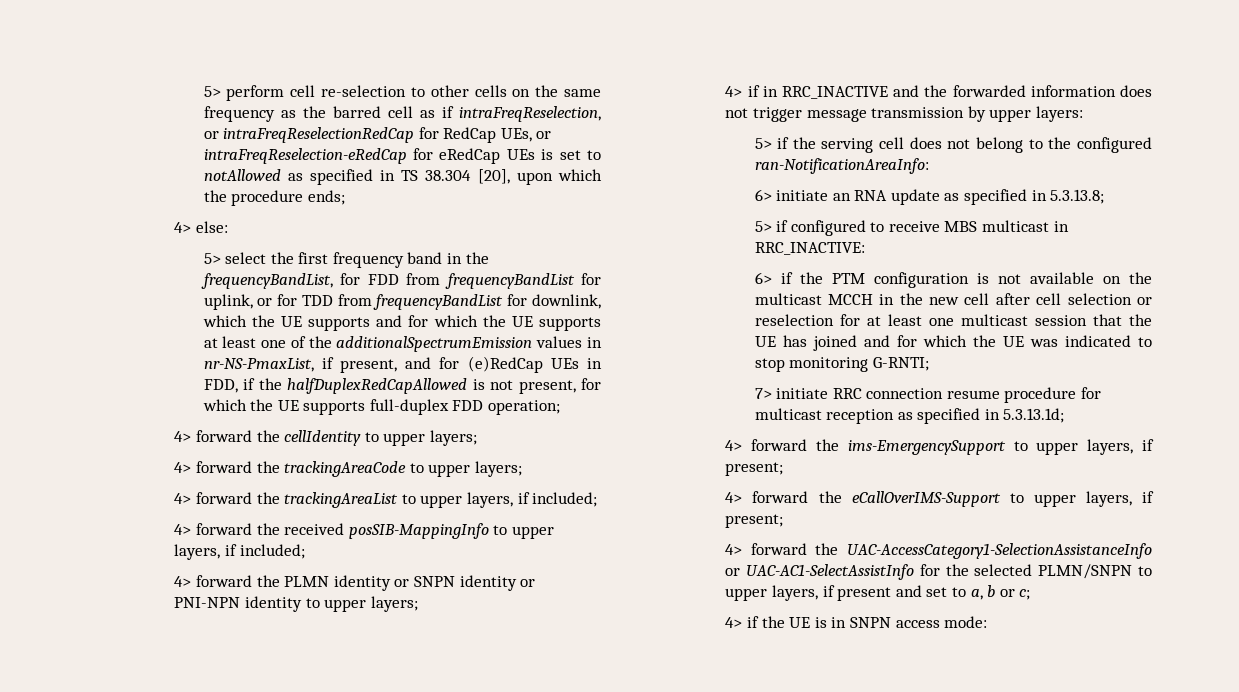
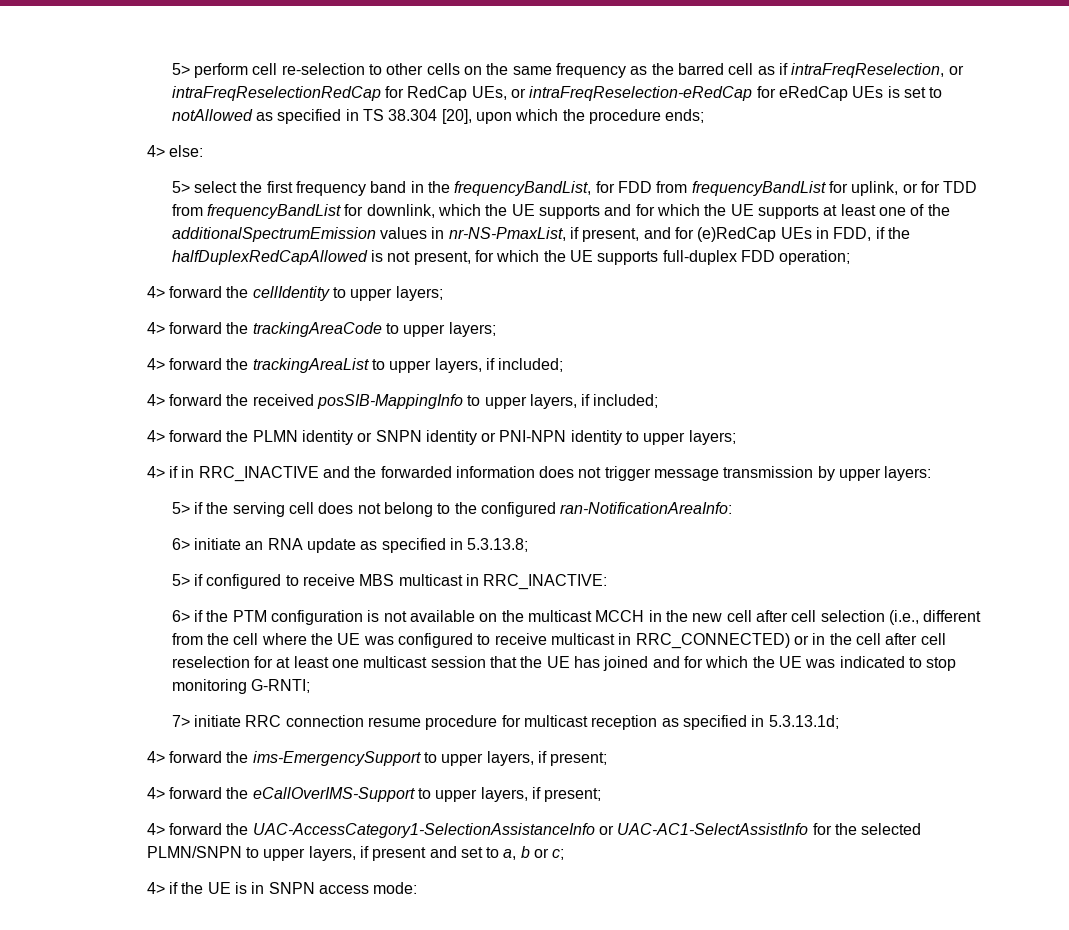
- 6> if the PTM configuration is not available on the multicast MCCH in the new cell after cell selection or reselection for at least one multicast session that the UE has joined and for which the UE was indicated to stop monitoring G-RNTI;
+ 6> if the PTM configuration is not available on the multicast MCCH in the new cell after cell selection (i.e., different from the cell where the UE was configured to receive multicast in RRC_CONNECTED) or in the cell after cell reselection for at least one multicast session that the UE has joined and for which the UE was indicated to stop monitoring G-RNTI;

